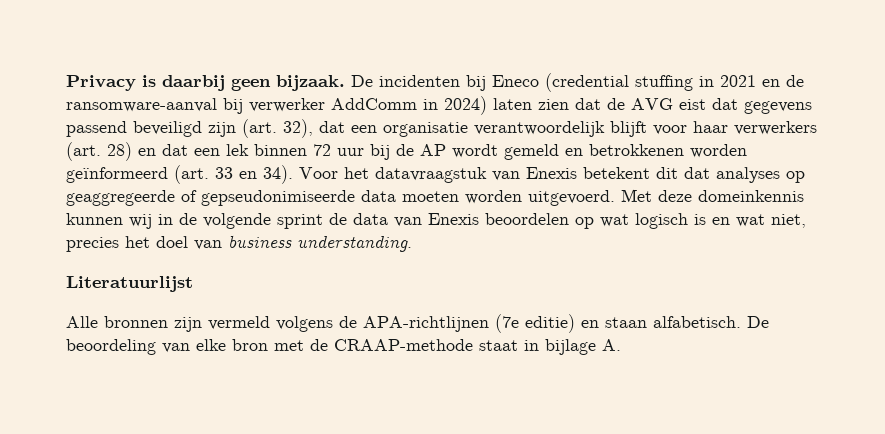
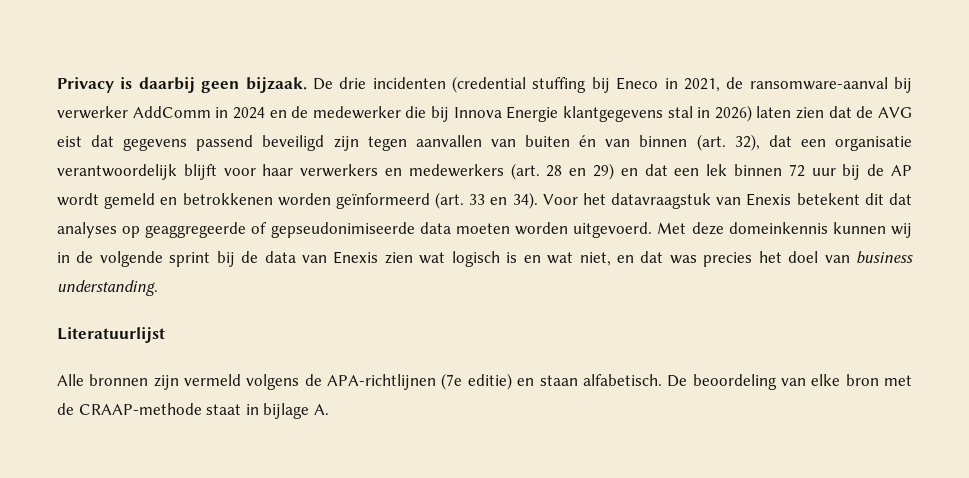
- De incidenten bij Eneco (credential stuffing in 2021 en de ransomware-aanval bij verwerker AddComm in 2024) laten zien dat de AVG eist dat gegevens passend beveiligd zijn (art. 32), dat een organisatie verantwoordelijk blijft voor haar verwerkers (art. 28) en dat een lek binnen 72 uur bij de AP wordt gemeld en betrokkenen worden geïnformeerd (art. 33 en 34).
+ De drie incidenten (credential stuffing bij Eneco in 2021, de ransomware-aanval bij verwerker AddComm in 2024 en de medewerker die bij Innova Energie klantgegevens stal in 2026) laten zien dat de AVG eist dat gegevens passend beveiligd zijn tegen aanvallen van buiten én van binnen (art. 32), dat een organisatie verantwoordelijk blijft voor haar verwerkers en medewerkers (art. 28 en 29) en dat een lek binnen 72 uur bij de AP wordt gemeld en betrokkenen worden geïnformeerd (art. 33 en 34).
- Met deze domeinkennis kunnen wij in de volgende sprint de data van Enexis beoordelen op wat logisch is en wat niet, precies het doel van business understanding.
+ Met deze domeinkennis kunnen wij in de volgende sprint bij de data van Enexis zien wat logisch is en wat niet, en dat was precies het doel van business understanding.

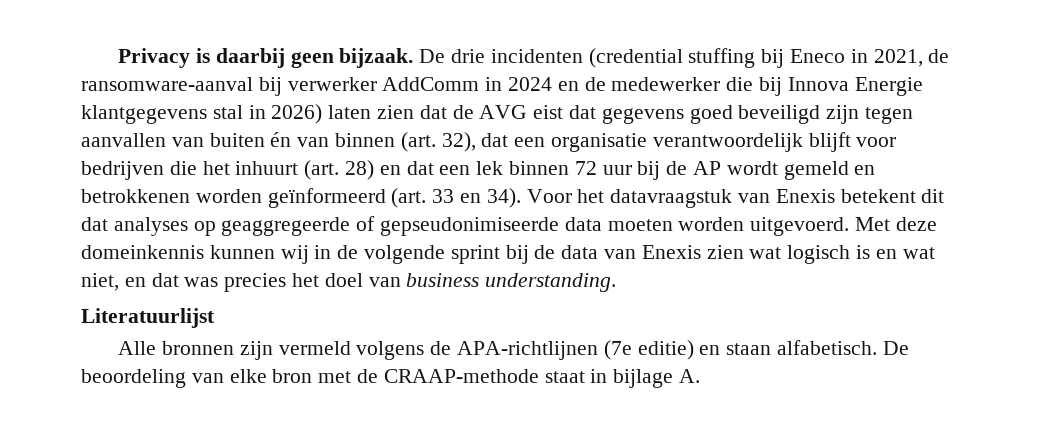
- De drie incidenten (credential stuffing bij Eneco in 2021, de ransomware-aanval bij verwerker AddComm in 2024 en de medewerker die bij Innova Energie klantgegevens stal in 2026) laten zien dat de AVG eist dat gegevens passend beveiligd zijn tegen aanvallen van buiten én van binnen (art. 32), dat een organisatie verantwoordelijk blijft voor haar verwerkers en medewerkers (art. 28 en 29) en dat een lek binnen 72 uur bij de AP wordt gemeld en betrokkenen worden geïnformeerd (art. 33 en 34).
+ De drie incidenten (credential stuffing bij Eneco in 2021, de ransomware-aanval bij verwerker AddComm in 2024 en de medewerker die bij Innova Energie klantgegevens stal in 2026) laten zien dat de AVG eist dat gegevens goed beveiligd zijn tegen aanvallen van buiten én van binnen (art. 32), dat een organisatie verantwoordelijk blijft voor bedrijven die het inhuurt (art. 28) en dat een lek binnen 72 uur bij de AP wordt gemeld en betrokkenen worden geïnformeerd (art. 33 en 34).

